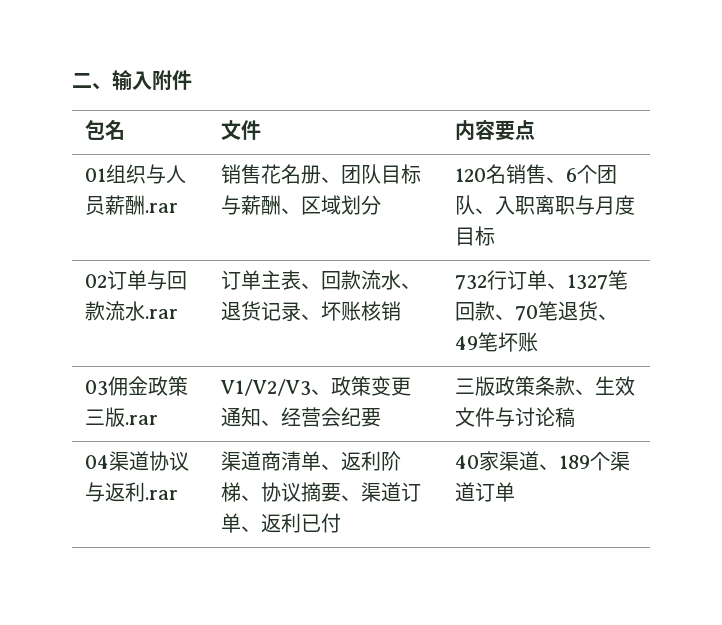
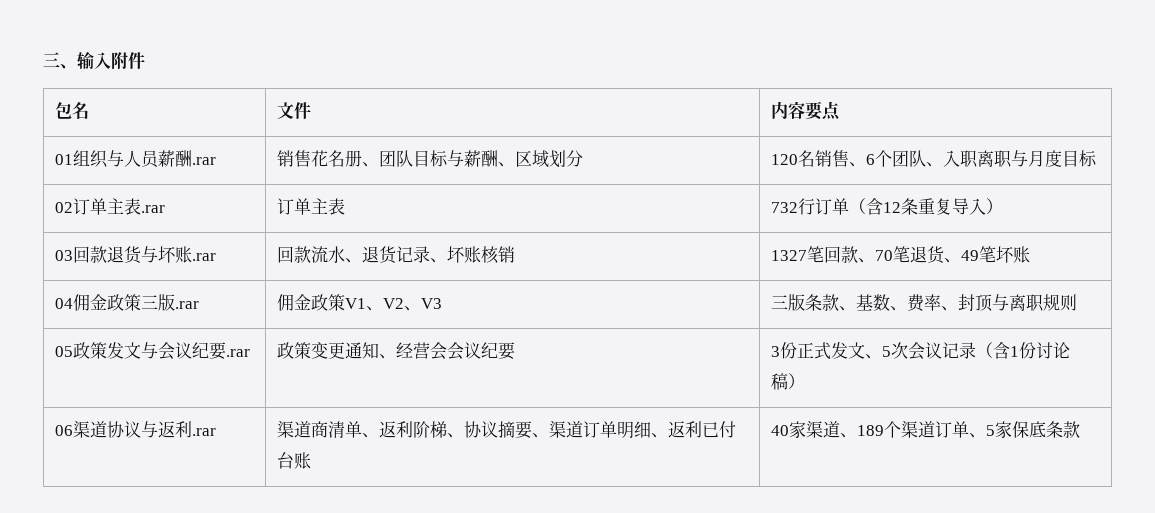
- 二、输入附件
+ 三、输入附件
- 02订单与回款流水.rar | 订单主表、回款流水、退货记录、坏账核销 | 732行订单、1327笔回款、70笔退货、49笔坏账
+ 02订单主表.rar | 订单主表 | 732行订单（含12条重复导入）
+ 03回款退货与坏账.rar | 回款流水、退货记录、坏账核销 | 1327笔回款、70笔退货、49笔坏账
- 03佣金政策三版.rar | V1/V2/V3、政策变更通知、经营会纪要 | 三版政策条款、生效文件与讨论稿
- 04渠道协议与返利.rar | 渠道商清单、返利阶梯、协议摘要、渠道订单、返利已付 | 40家渠道、189个渠道订单
+ 04佣金政策三版.rar | 佣金政策V1、V2、V3 | 三版条款、基数、费率、封顶与离职规则
+ 05政策发文与会议纪要.rar | 政策变更通知、经营会会议纪要 | 3份正式发文、5次会议记录（含1份讨论稿）
+ 06渠道协议与返利.rar | 渠道商清单、返利阶梯、协议摘要、渠道订单明细、返利已付台账 | 40家渠道、189个渠道订单、5家保底条款

